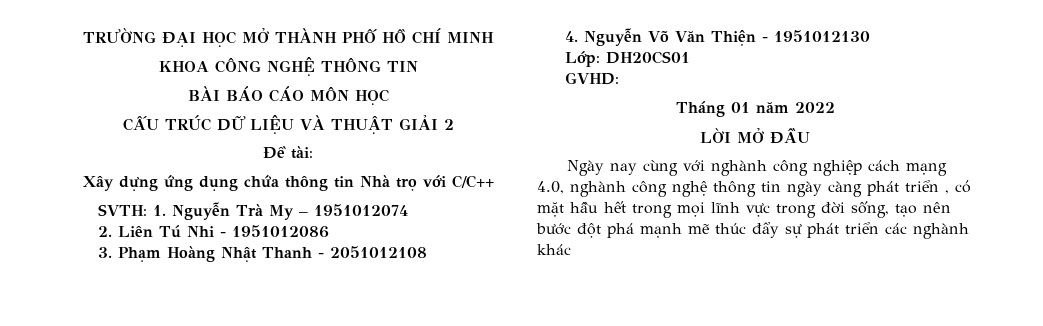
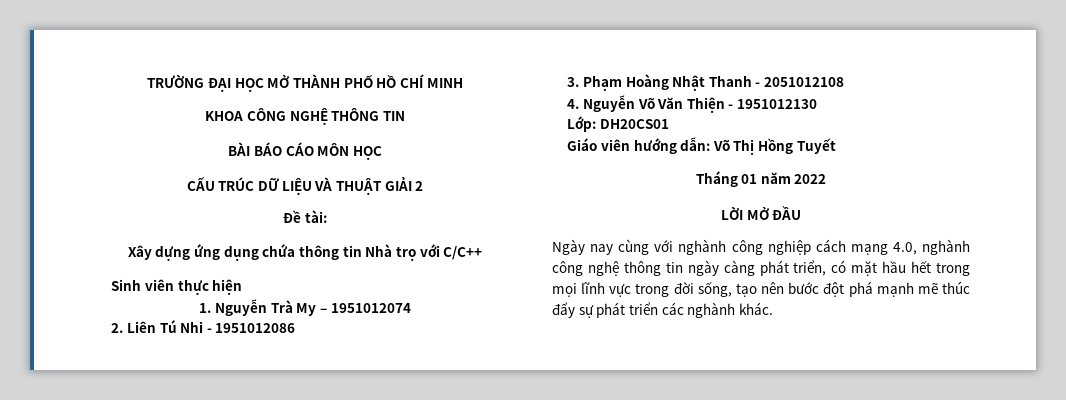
- SVTH: 1. Nguyễn Trà My – 1951012074
+ Sinh viên thực hiện
+ 1. Nguyễn Trà My – 1951012074
- GVHD:
+ Giáo viên hướng dẫn: Võ Thị Hồng Tuyết
- Ngày nay cùng với nghành công nghiệp cách mạng 4.0, nghành công nghệ thông tin ngày càng phát triển , có mặt hầu hết trong mọi lĩnh vực trong đời sống, tạo nên bước đột phá mạnh mẽ thúc đẩy sự phát triển các nghành khác
+ Ngày nay cùng với nghành công nghiệp cách mạng 4.0, nghành công nghệ thông tin ngày càng phát triển, có mặt hầu hết trong mọi lĩnh vực trong đời sống, tạo nên bước đột phá mạnh mẽ thúc đẩy sự phát triển các nghành khác.

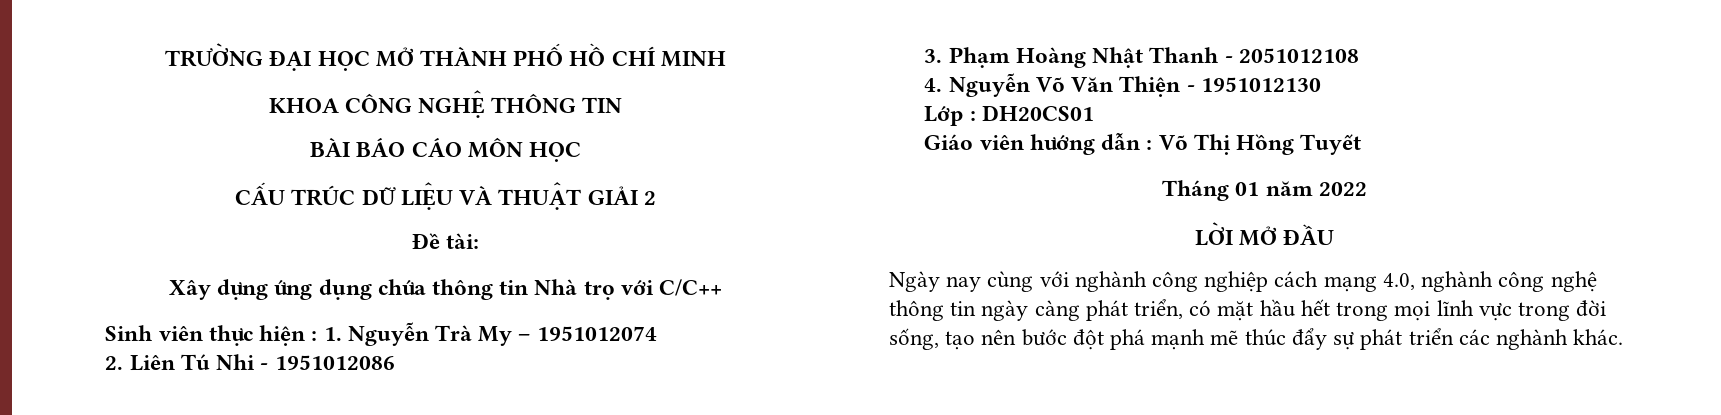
- Sinh viên thực hiện
- 1. Nguyễn Trà My – 1951012074
+ Sinh viên thực hiện : 1. Nguyễn Trà My – 1951012074
- Lớp: DH20CS01
+ Lớp : DH20CS01
- Giáo viên hướng dẫn: Võ Thị Hồng Tuyết
+ Giáo viên hướng dẫn : Võ Thị Hồng Tuyết

